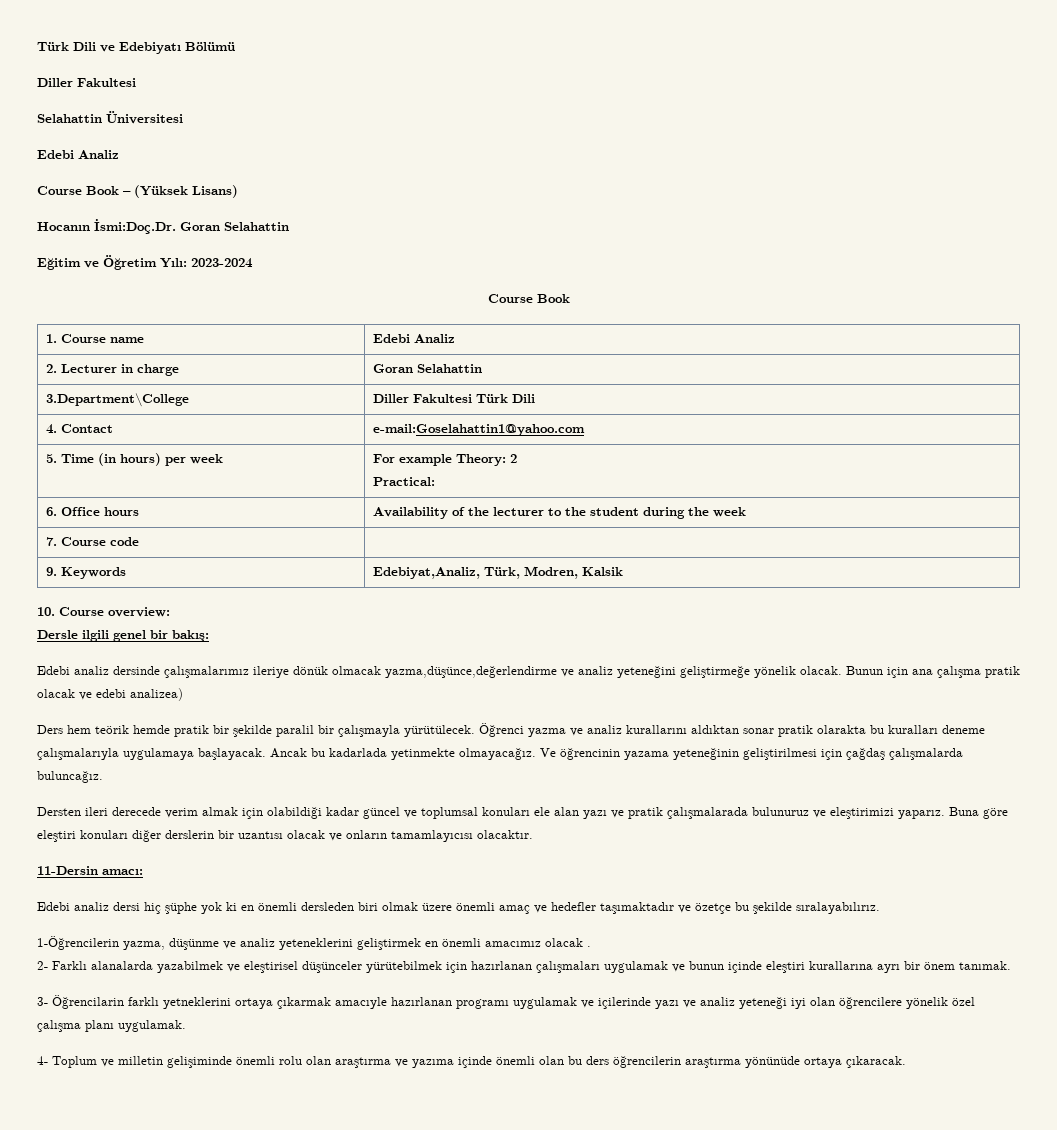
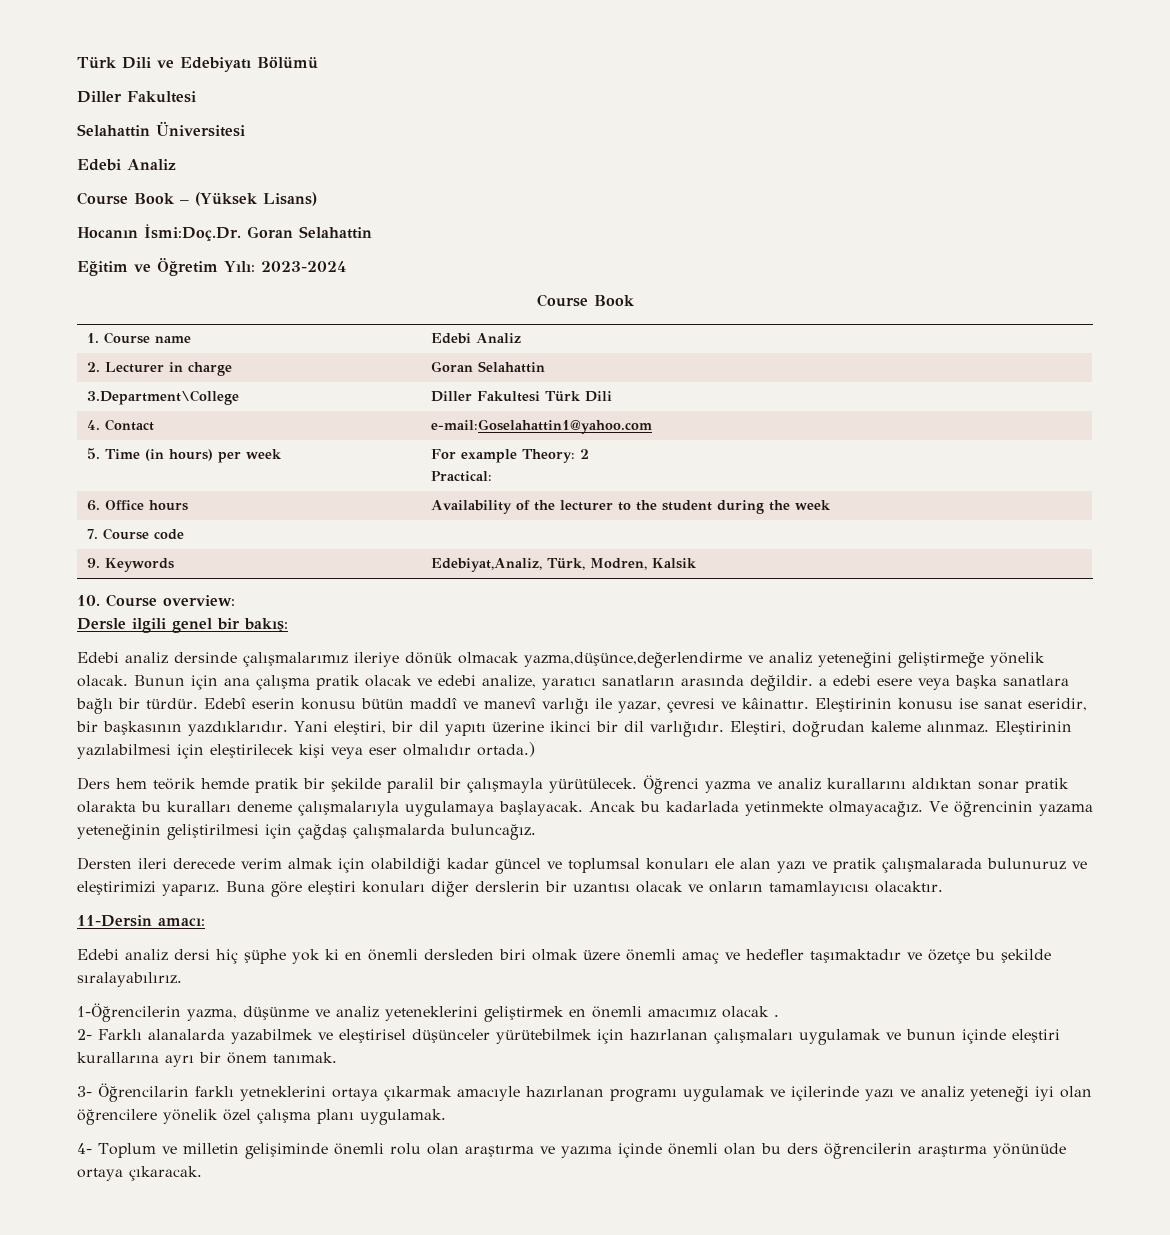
- Bunun için ana çalışma pratik olacak ve edebi analizea)
+ Bunun için ana çalışma pratik olacak ve edebi analize, yaratıcı sanatların arasında değildir. a edebi esere veya başka sanatlara bağlı bir türdür. Edebî eserin konusu bütün maddî ve manevî varlığı ile yazar, çevresi ve kâinattır. Eleştirinin konusu ise sanat eseridir, bir başkasının yazdıklarıdır. Yani eleştiri, bir dil yapıtı üzerine ikinci bir dil varlığıdır. Eleştiri, doğrudan kaleme alınmaz. Eleştirinin yazılabilmesi için eleştirilecek kişi veya eser olmalıdır ortada.)

